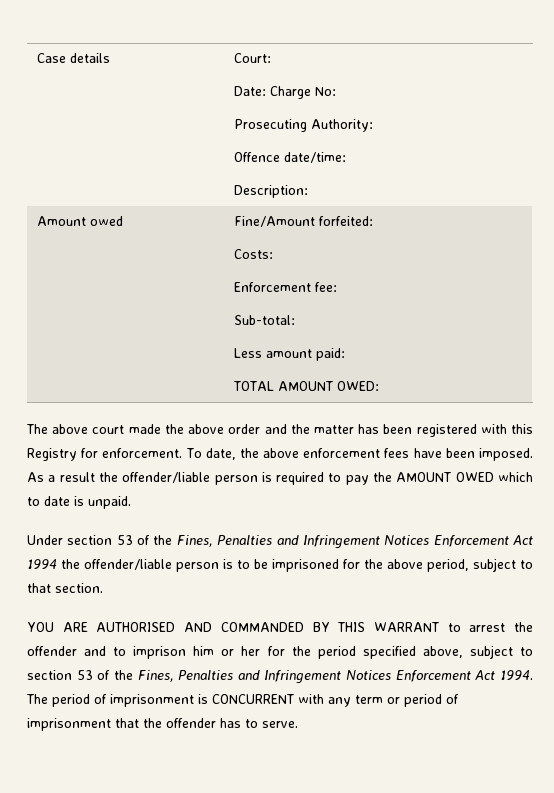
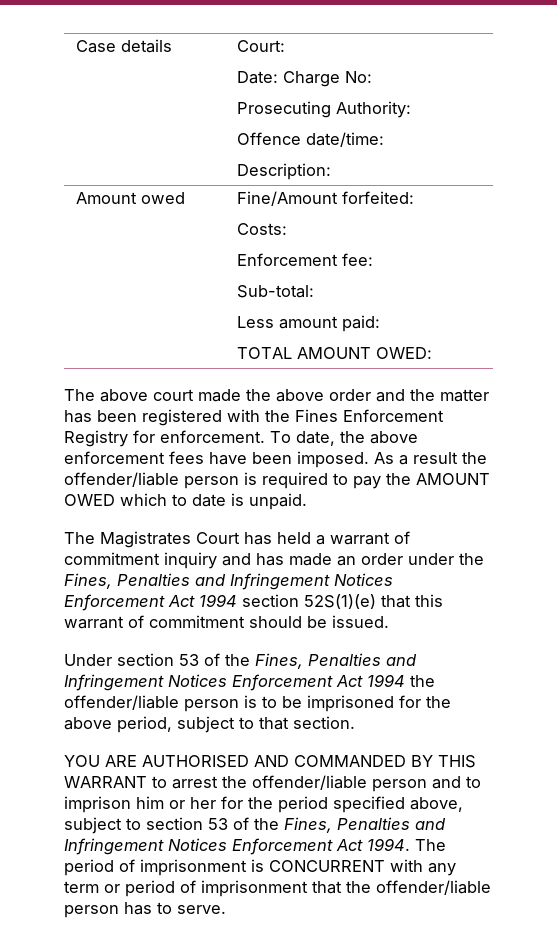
- The above court made the above order and the matter has been registered with this Registry for enforcement.
+ The above court made the above order and the matter has been registered with the Fines Enforcement Registry for enforcement.
+ The Magistrates Court has held a warrant of commitment inquiry and has made an order under the Fines, Penalties and Infringement Notices Enforcement Act 1994 section 52S(1)(e) that this warrant of commitment should be issued.
- YOU ARE AUTHORISED AND COMMANDED BY THIS WARRANT to arrest the offender and to imprison him or her for the period specified above, subject to section 53 of the Fines, Penalties and Infringement Notices Enforcement Act 1994.
+ YOU ARE AUTHORISED AND COMMANDED BY THIS WARRANT to arrest the offender/liable person and to imprison him or her for the period specified above, subject to section 53 of the Fines, Penalties and Infringement Notices Enforcement Act 1994.
- The period of imprisonment is CONCURRENT with any term or period of imprisonment that the offender has to serve.
+ The period of imprisonment is CONCURRENT with any term or period of imprisonment that the offender/liable person has to serve.

